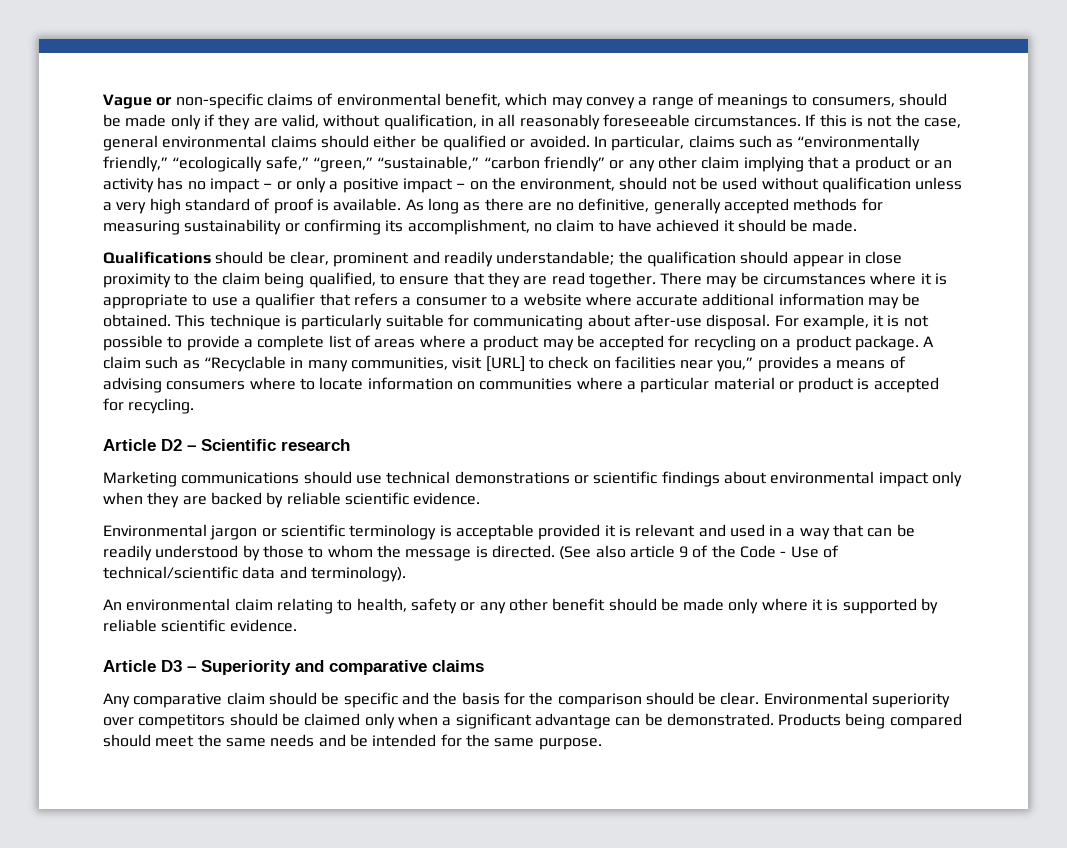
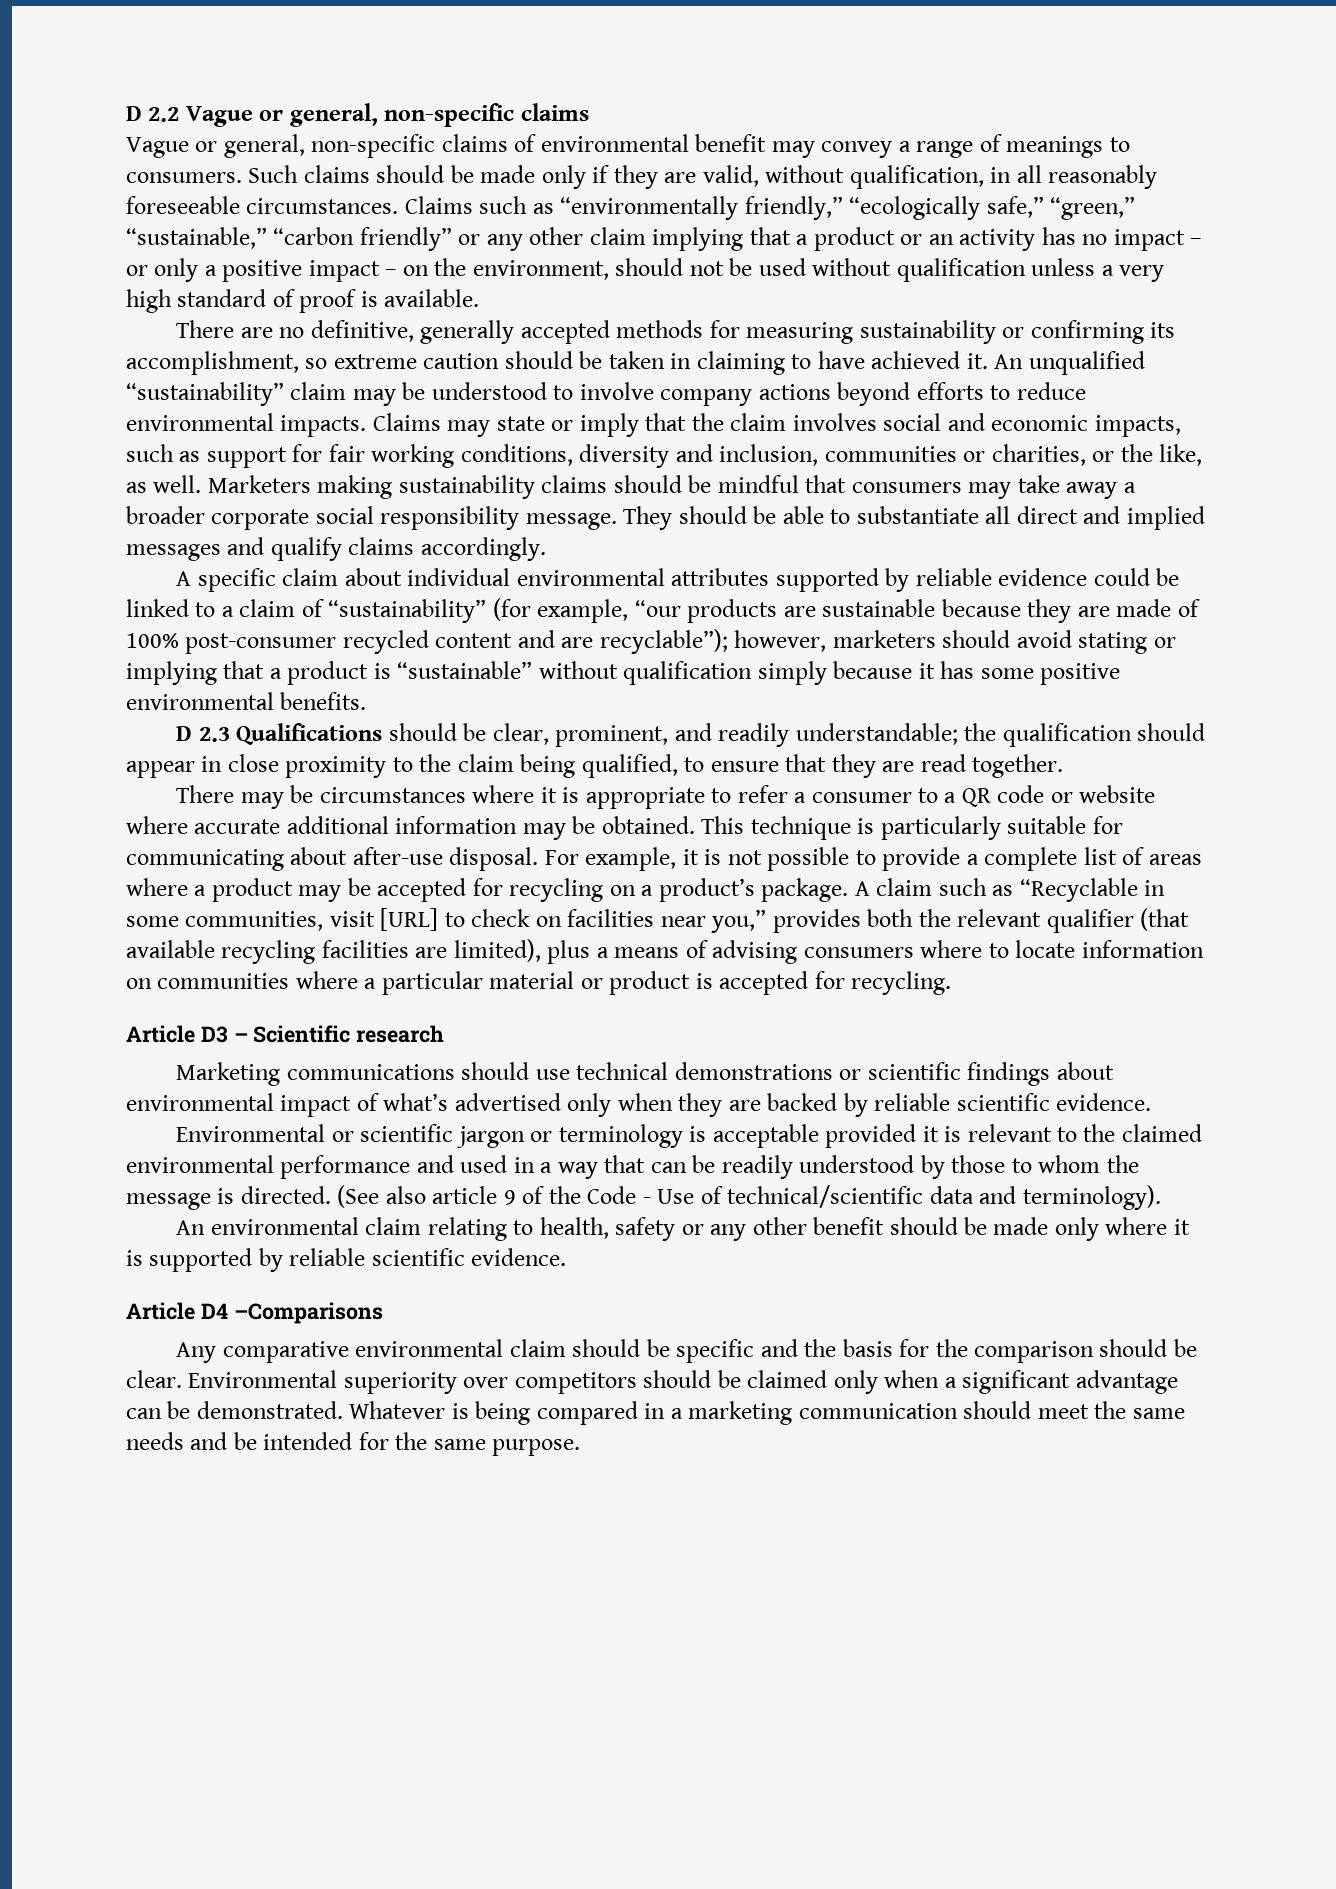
- Vague or non-specific claims of environmental benefit, which may convey a range of meanings to consumers, should be made only if they are valid, without qualification, in all reasonably foreseeable circumstances.
+ D 2.2 Vague or general, non-specific claims
+ Vague or general, non-specific claims of environmental benefit may convey a range of meanings to consumers. Such claims should be made only if they are valid, without qualification, in all reasonably foreseeable circumstances.
- If this is not the case, general environmental claims should either be qualified or avoided. In particular, claims such as “environmentally friendly,” “ecologically safe,” “green,” “sustainable,” “carbon friendly” or any other claim implying that a product or an activity has no impact – or only a positive impact – on the environment, should not be used without qualification unless a very high standard of proof is available. As long as there are no definitive, generally accepted methods for measuring sustainability or confirming its accomplishment, no claim to have achieved it should be made.
- Qualifications should be clear, prominent and readily understandable;
+ Claims such as “environmentally friendly,” “ecologically safe,” “green,” “sustainable,” “carbon friendly” or any other claim implying that a product or an activity has no impact – or only a positive impact – on the environment, should not be used without qualification unless a very high standard of proof is available.
+ There are no definitive, generally accepted methods for measuring sustainability or confirming its accomplishment, so extreme caution should be taken in claiming to have achieved it. An unqualified “sustainability” claim may be understood to involve company actions beyond efforts to reduce environmental impacts. Claims may state or imply that the claim involves social and economic impacts, such as support for fair working conditions, diversity and inclusion, communities or charities, or the like, as well. Marketers making sustainability claims should be mindful that consumers may take away a broader corporate social responsibility message. They should be able to substantiate all direct and implied messages and qualify claims accordingly.
+ A specific claim about individual environmental attributes supported by reliable evidence could be linked to a claim of “sustainability” (for example, “our products are sustainable because they are made of 100% post-consumer recycled content and are recyclable”); however, marketers should avoid stating or implying that a product is “sustainable” without qualification simply because it has some positive environmental benefits.
+ D 2.3 Qualifications should be clear, prominent, and readily understandable;
- the qualification should appear in close proximity to the claim being qualified, to ensure that they are read together. There may be circumstances where it is appropriate to use a qualifier that refers a consumer to a website where accurate additional information may be obtained.
+ the qualification should appear in close proximity to the claim being qualified, to ensure that they are read together.
+ There may be circumstances where it is appropriate to refer a consumer to a QR code or website where accurate additional information may be obtained.
- For example, it is not possible to provide a complete list of areas where a product may be accepted for recycling on a product package.
+ For example, it is not possible to provide a complete list of areas where a product may be accepted for recycling on a product’s package.
- A claim such as “Recyclable in many communities, visit [URL] to check on facilities near you,” provides a means of advising consumers where to locate information on communities where a particular material or product is accepted for recycling.
+ A claim such as “Recyclable in some communities, visit [URL] to check on facilities near you,” provides both the relevant qualifier (that available recycling facilities are limited), plus a means of advising consumers where to locate information on communities where a particular material or product is accepted for recycling.
- Article D2 – Scientific research
+ Article D3 – Scientific research
- Marketing communications should use technical demonstrations or scientific findings about environmental impact only when they are backed by reliable scientific evidence.
+ Marketing communications should use technical demonstrations or scientific findings about environmental impact of what’s advertised only when they are backed by reliable scientific evidence.
- Environmental jargon or scientific terminology is acceptable provided it is relevant and used in a way that can be readily understood by those to whom the message is directed.
+ Environmental or scientific jargon or terminology is acceptable provided it is relevant to the claimed environmental performance and used in a way that can be readily understood by those to whom the message is directed.
- Article D3 – Superiority and comparative claims
+ Article D4 –Comparisons
- Any comparative claim should be specific and the basis for the comparison should be clear.
+ Any comparative environmental claim should be specific and the basis for the comparison should be clear.
- Products being compared should meet the same needs and be intended for the same purpose.
+ Whatever is being compared in a marketing communication should meet the same needs and be intended for the same purpose.

